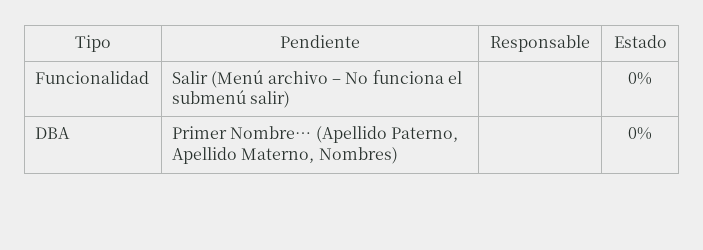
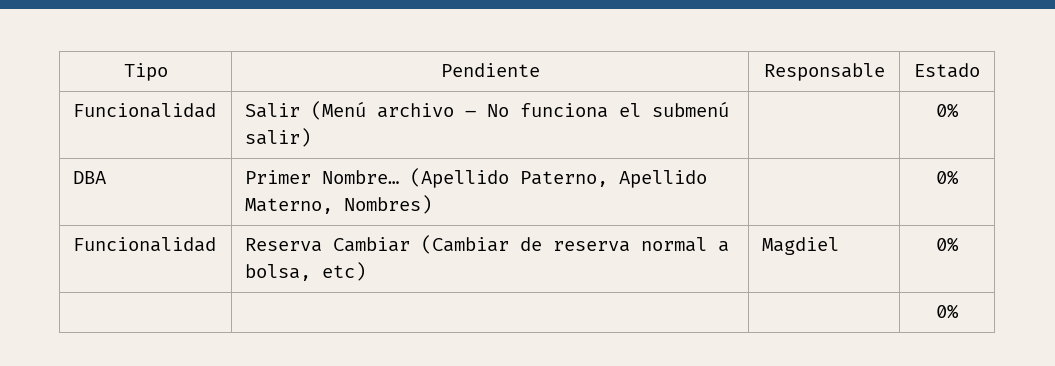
+ Funcionalidad | Reserva Cambiar (Cambiar de reserva normal a bolsa, etc) | Magdiel | 0%
+ | | | 0%

